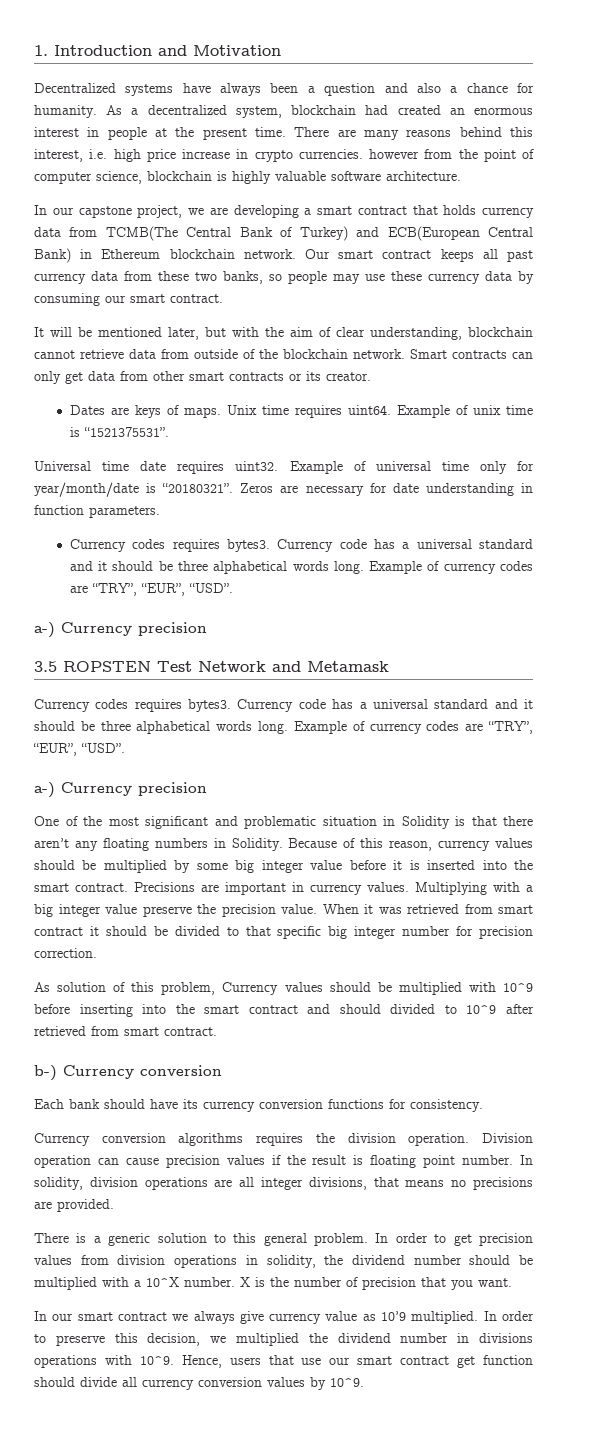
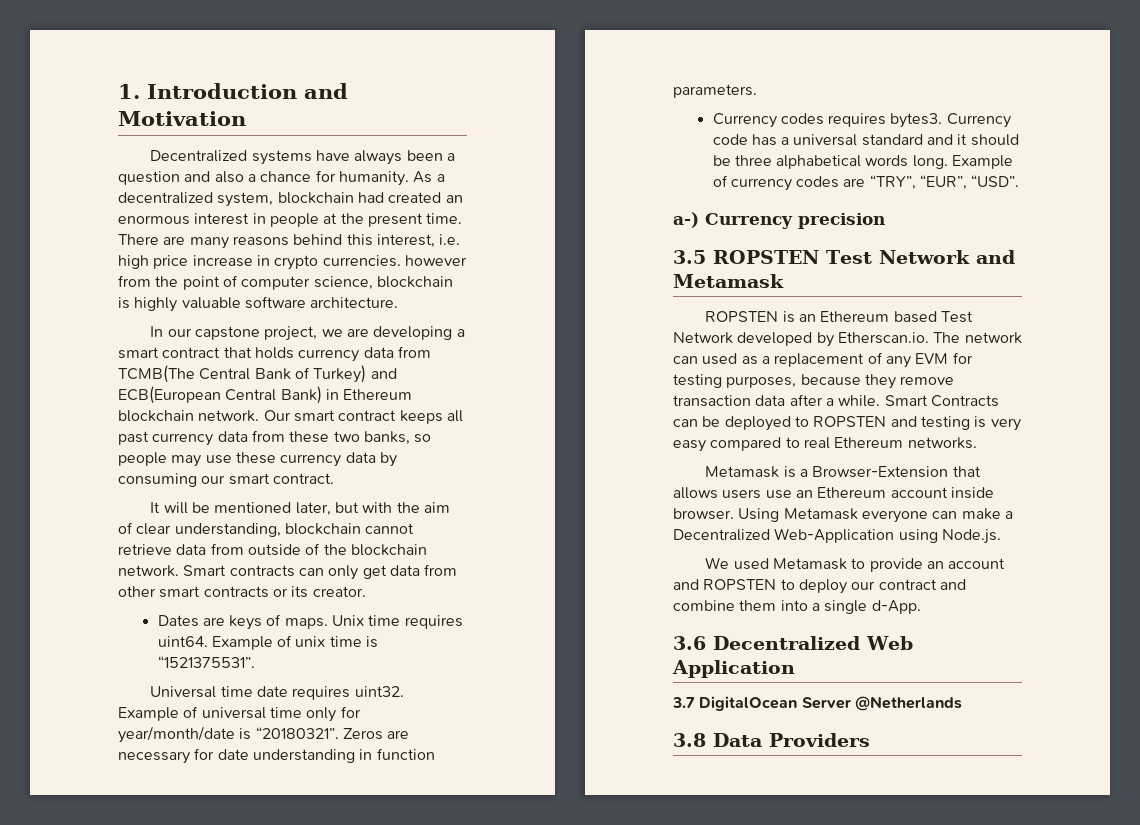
  3.5 ROPSTEN Test Network and Metamask
- Currency codes requires bytes3. Currency code has a universal standard and it should be three alphabetical words long. Example of currency codes are “TRY”, “EUR”, “USD”.
- a-) Currency precision
- One of the most significant and problematic situation in Solidity is that there aren’t any floating numbers in Solidity. Because of this reason, currency values should be multiplied by some big integer value before it is inserted into the smart contract. Precisions are important in currency values. Multiplying with a big integer value preserve the precision value. When it was retrieved from smart contract it should be divided to that specific big integer number for precision correction.
- As solution of this problem, Currency values should be multiplied with 10^9 before inserting into the smart contract and should divided to 10^9 after retrieved from smart contract.
- b-) Currency conversion
- Each bank should have its currency conversion functions for consistency.
- Currency conversion algorithms requires the division operation. Division operation can cause precision values if the result is floating point number. In solidity, division operations are all integer divisions, that means no precisions are provided.
- There is a generic solution to this general problem. In order to get precision values from division operations in solidity, the dividend number should be multiplied with a 10^X number. X is the number of precision that you want.
- In our smart contract we always give currency value as 10’9 multiplied. In order to preserve this decision, we multiplied the dividend number in divisions operations with 10^9. Hence, users that use our smart contract get function should divide all currency conversion values by 10^9.
+ ROPSTEN is an Ethereum based Test Network developed by Etherscan.io. The network can used as a replacement of any EVM for testing purposes, because they remove transaction data after a while. Smart Contracts can be deployed to ROPSTEN and testing is very easy compared to real Ethereum networks.
+ Metamask is a Browser-Extension that allows users use an Ethereum account inside browser. Using Metamask everyone can make a Decentralized Web-Application using Node.js.
+ We used Metamask to provide an account and ROPSTEN to deploy our contract and combine them into a single d-App.
+ 3.6 Decentralized Web Application
+ 3.7 DigitalOcean Server @Netherlands
+ 3.8 Data Providers

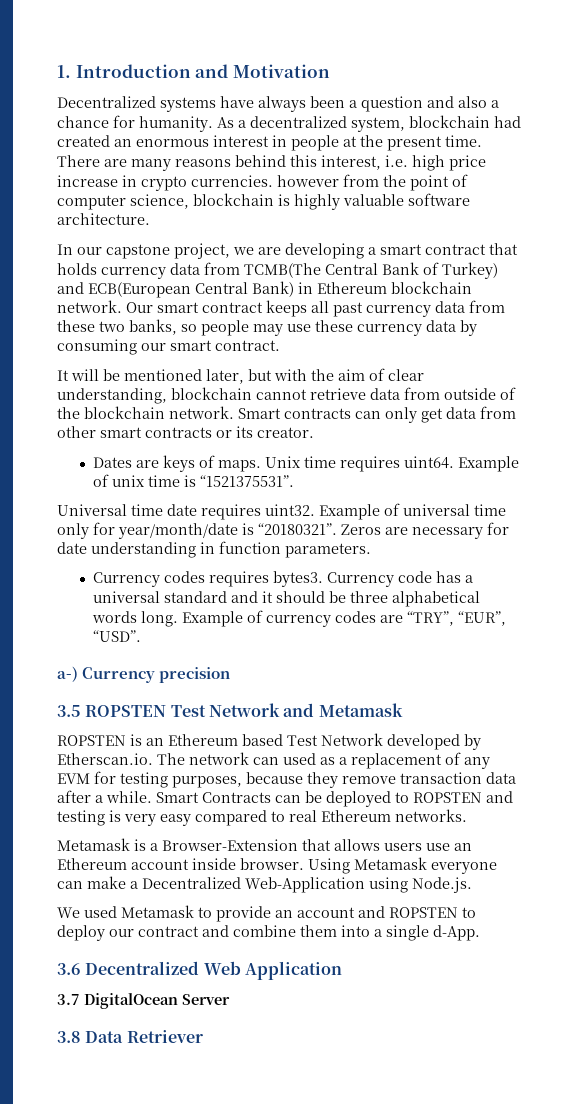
- 3.7 DigitalOcean Server @Netherlands
+ 3.7 DigitalOcean Server
- 3.8 Data Providers
+ 3.8 Data Retriever

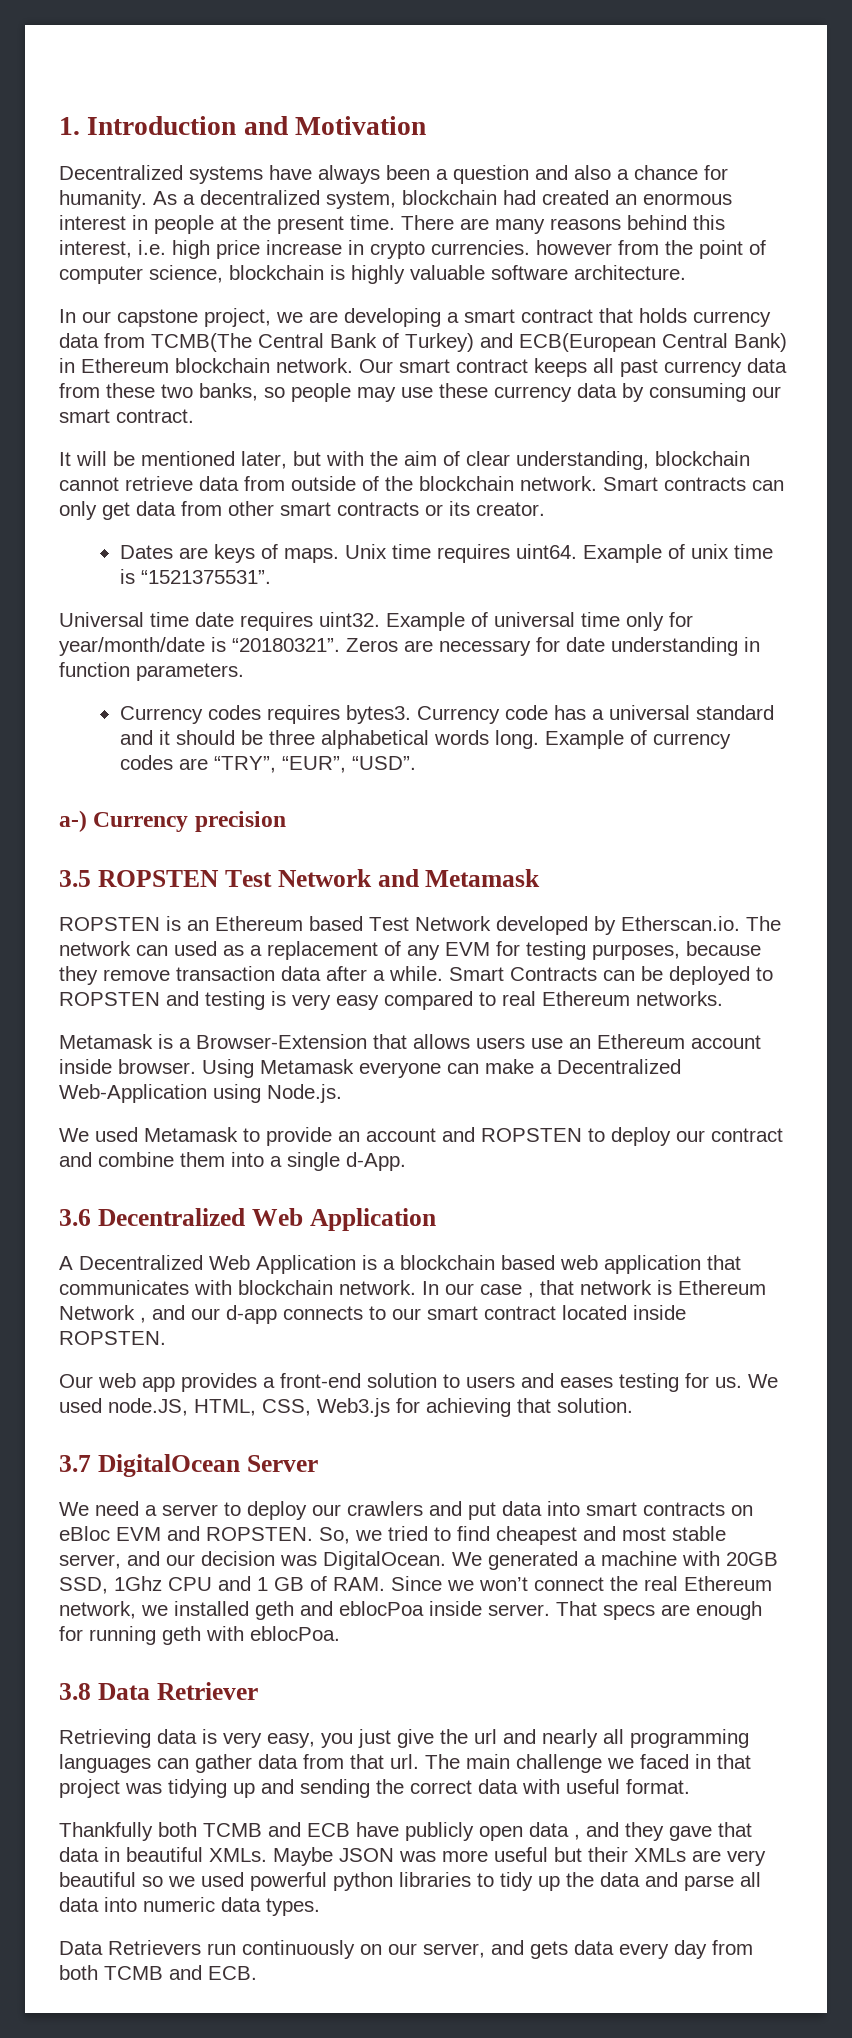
+ A Decentralized Web Application is a blockchain based web application that communicates with blockchain network. In our case , that network is Ethereum Network , and our d-app connects to our smart contract located inside ROPSTEN.
+ Our web app provides a front-end solution to users and eases testing for us. We used node.JS, HTML, CSS, Web3.js for achieving that solution.
  3.7 DigitalOcean Server
+ We need a server to deploy our crawlers and put data into smart contracts on eBloc EVM and ROPSTEN. So, we tried to find cheapest and most stable server, and our decision was DigitalOcean. We generated a machine with 20GB SSD, 1Ghz CPU and 1 GB of RAM. Since we won’t connect the real Ethereum network, we installed geth and eblocPoa inside server. That specs are enough for running geth with eblocPoa.
  3.8 Data Retriever
+ Retrieving data is very easy, you just give the url and nearly all programming languages can gather data from that url. The main challenge we faced in that project was tidying up and sending the correct data with useful format.
+ Thankfully both TCMB and ECB have publicly open data , and they gave that data in beautiful XMLs. Maybe JSON was more useful but their XMLs are very beautiful so we used powerful python libraries to tidy up the data and parse all data into numeric data types.
+ Data Retrievers run continuously on our server, and gets data every day from both TCMB and ECB.

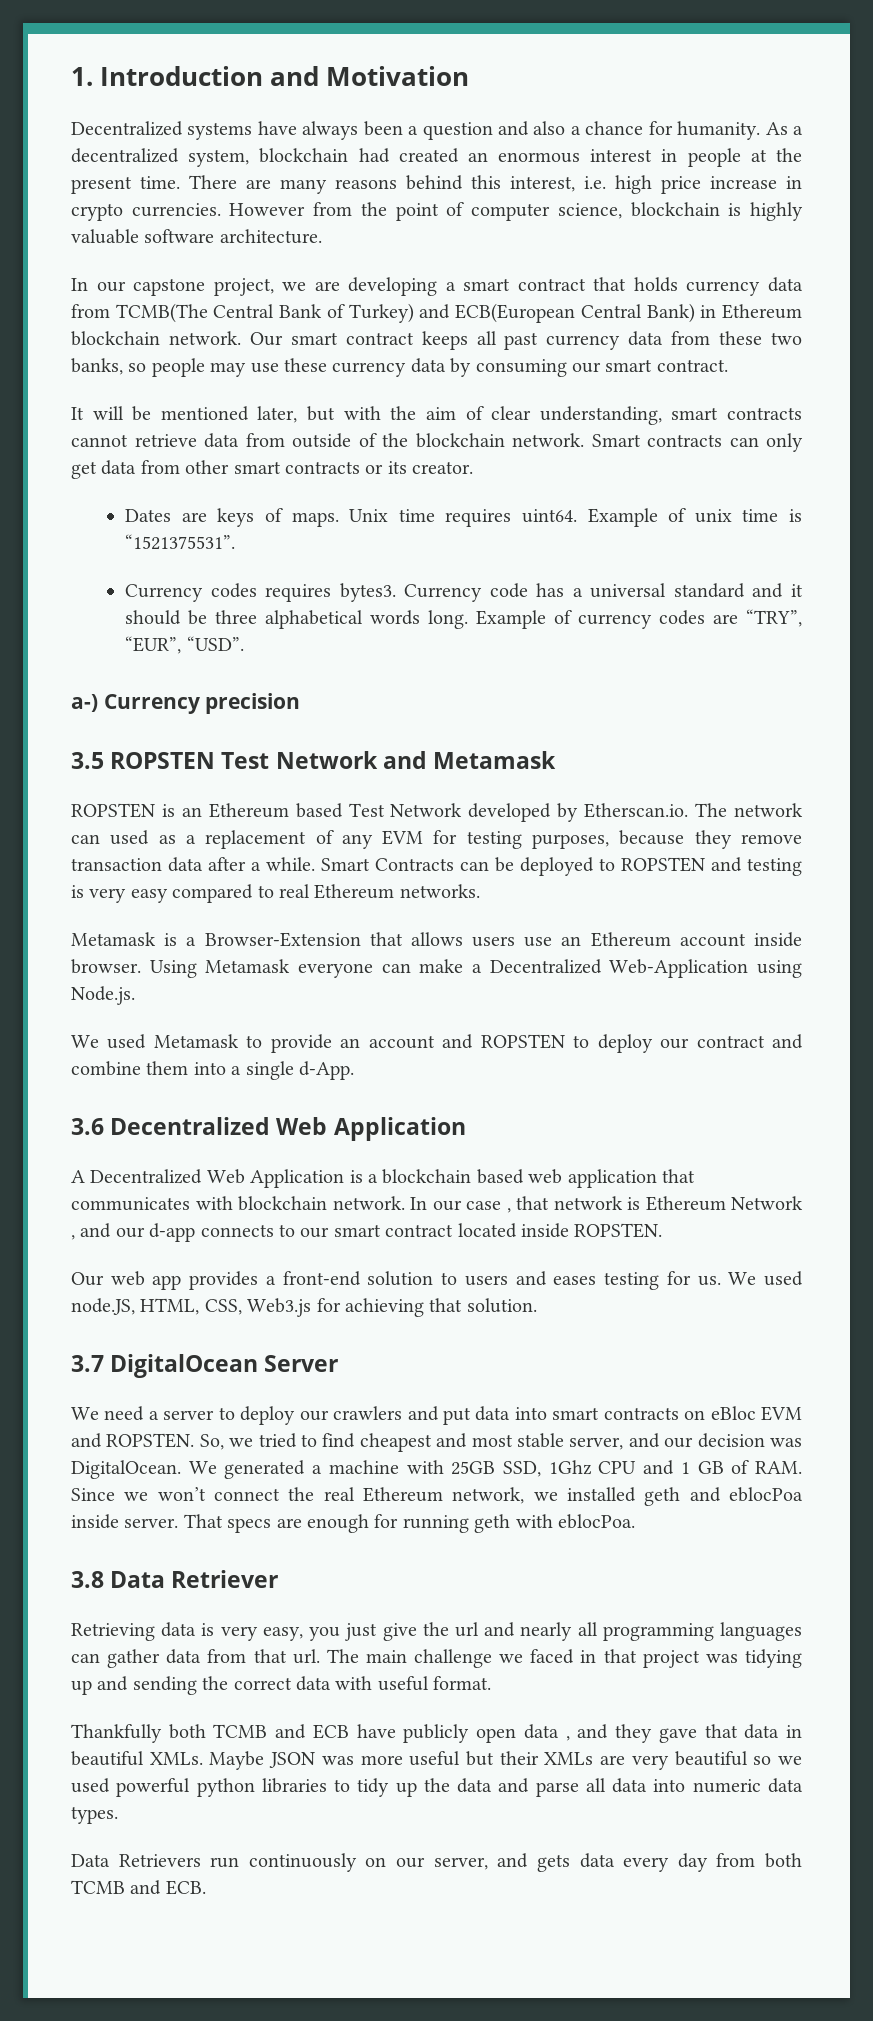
- There are many reasons behind this interest, i.e. high price increase in crypto currencies. however from the point of computer science, blockchain is highly valuable software architecture.
+ There are many reasons behind this interest, i.e. high price increase in crypto currencies. However from the point of computer science, blockchain is highly valuable software architecture.
- It will be mentioned later, but with the aim of clear understanding, blockchain cannot retrieve data from outside of the blockchain network.
+ It will be mentioned later, but with the aim of clear understanding, smart contracts cannot retrieve data from outside of the blockchain network.
- Universal time date requires uint32. Example of universal time only for year/month/date is “20180321”. Zeros are necessary for date understanding in function parameters.
- We generated a machine with 20GB SSD, 1Ghz CPU and 1 GB of RAM. Since we won’t connect the real Ethereum network, we installed geth and eblocPoa inside server.
+ We generated a machine with 25GB SSD, 1Ghz CPU and 1 GB of RAM. Since we won’t connect the real Ethereum network, we installed geth and eblocPoa inside server.

